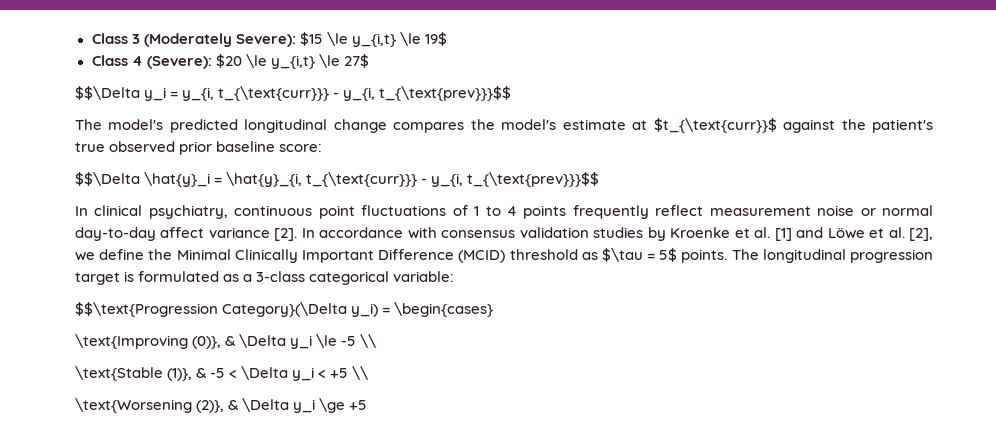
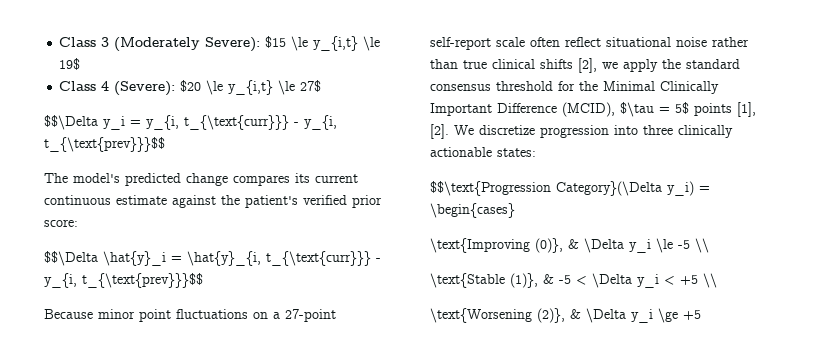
- The model's predicted longitudinal change compares the model's estimate at $t_{\text{curr}}$ against the patient's true observed prior baseline score:
+ The model's predicted change compares its current continuous estimate against the patient's verified prior score:
- In clinical psychiatry, continuous point fluctuations of 1 to 4 points frequently reflect measurement noise or normal day-to-day affect variance [2]. In accordance with consensus validation studies by Kroenke et al. [1] and Löwe et al. [2], we define the Minimal Clinically Important Difference (MCID) threshold as $\tau = 5$ points. The longitudinal progression target is formulated as a 3-class categorical variable:
+ Because minor point fluctuations on a 27-point self-report scale often reflect situational noise rather than true clinical shifts [2], we apply the standard consensus threshold for the Minimal Clinically Important Difference (MCID), $\tau = 5$ points [1], [2]. We discretize progression into three clinically actionable states:

